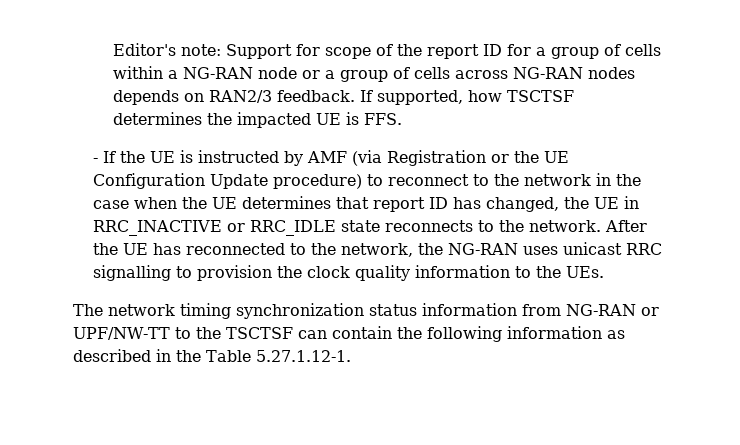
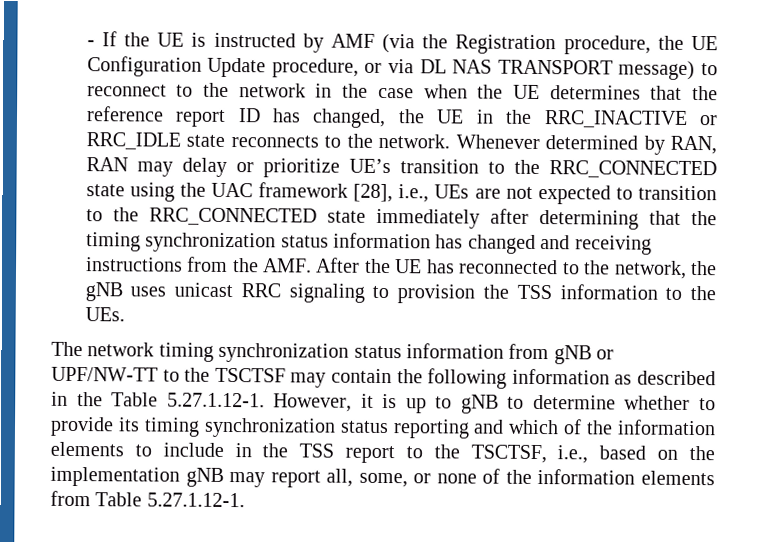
- Editor's note: Support for scope of the report ID for a group of cells within a NG-RAN node or a group of cells across NG-RAN nodes depends on RAN2/3 feedback. If supported, how TSCTSF determines the impacted UE is FFS.
- - If the UE is instructed by AMF (via Registration or the UE Configuration Update procedure) to reconnect to the network in the case when the UE determines that report ID has changed, the UE in RRC_INACTIVE or RRC_IDLE state reconnects to the network.
+ - If the UE is instructed by AMF (via the Registration procedure, the UE Configuration Update procedure, or via DL NAS TRANSPORT message) to reconnect to the network in the case when the UE determines that the reference report ID has changed, the UE in the RRC_INACTIVE or RRC_IDLE state reconnects to the network.
- After the UE has reconnected to the network, the NG-RAN uses unicast RRC signalling to provision the clock quality information to the UEs.
+ Whenever determined by RAN, RAN may delay or prioritize UE’s transition to the RRC_CONNECTED state using the UAC framework [28], i.e., UEs are not expected to transition to the RRC_CONNECTED state immediately after determining that the timing synchronization status information has changed and receiving instructions from the AMF. After the UE has reconnected to the network, the gNB uses unicast RRC signaling to provision the TSS information to the UEs.
- The network timing synchronization status information from NG-RAN or UPF/NW-TT to the TSCTSF can contain the following information as described in the Table 5.27.1.12-1.
+ The network timing synchronization status information from gNB or UPF/NW-TT to the TSCTSF may contain the following information as described in the Table 5.27.1.12-1. However, it is up to gNB to determine whether to provide its timing synchronization status reporting and which of the information elements to include in the TSS report to the TSCTSF, i.e., based on the implementation gNB may report all, some, or none of the information elements from Table 5.27.1.12-1.

